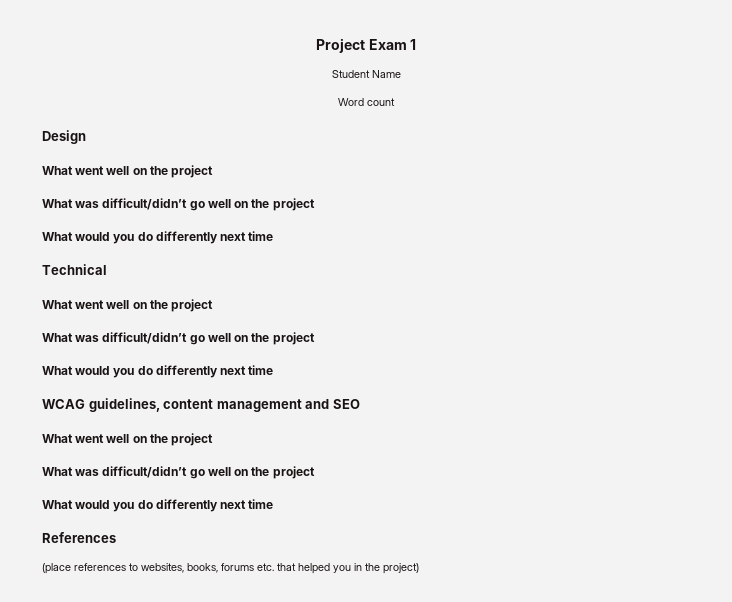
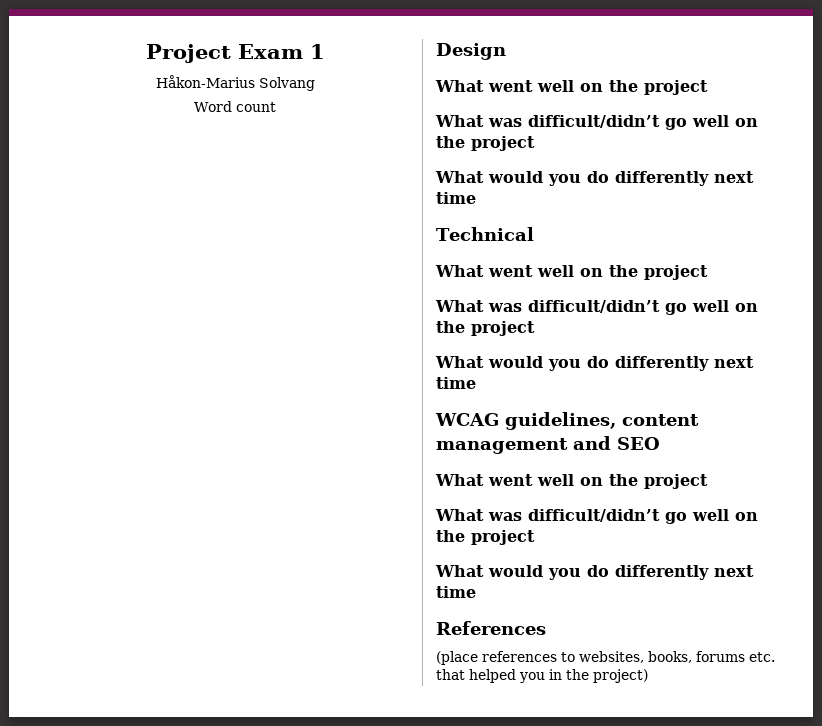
- Student Name
+ Håkon-Marius Solvang

